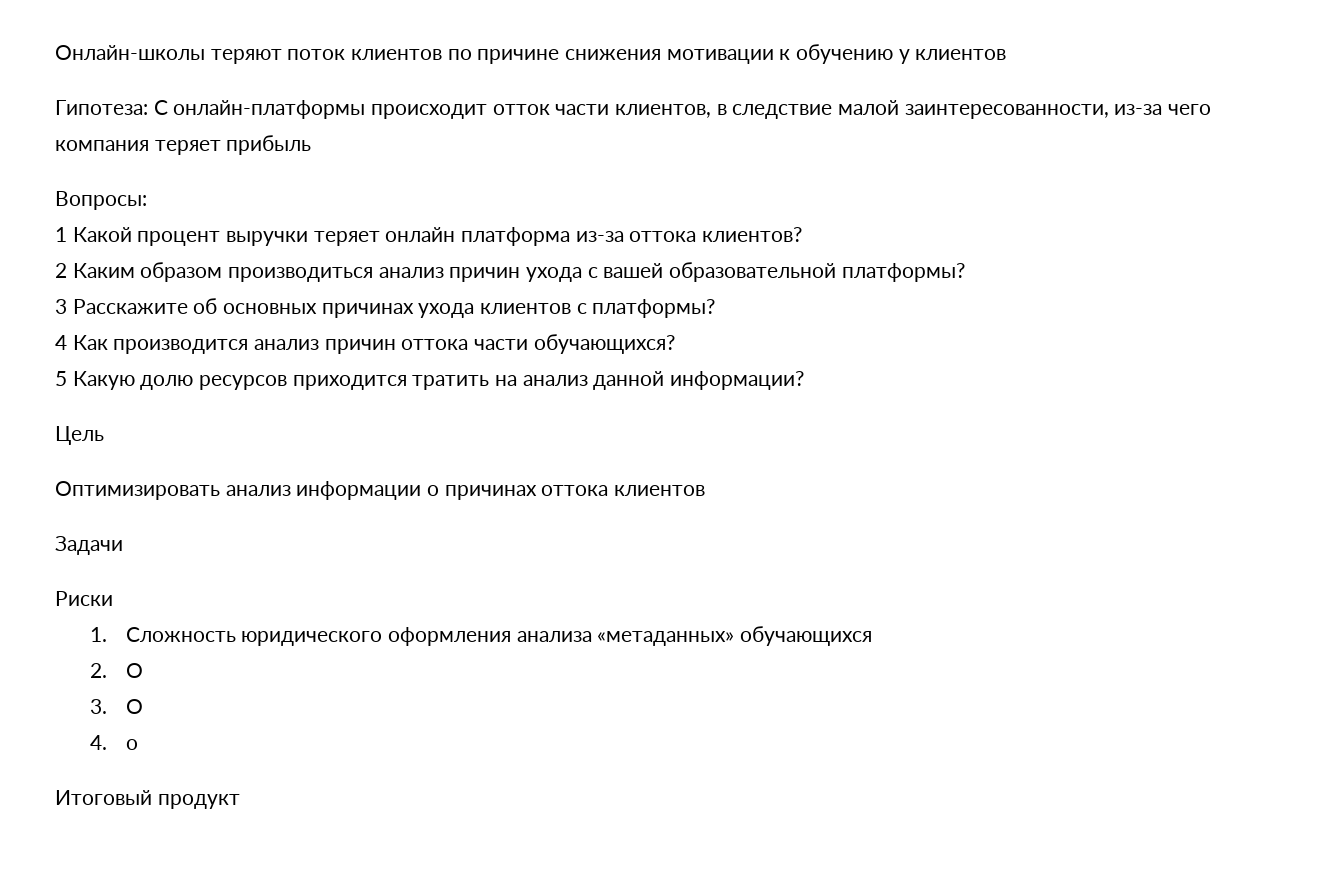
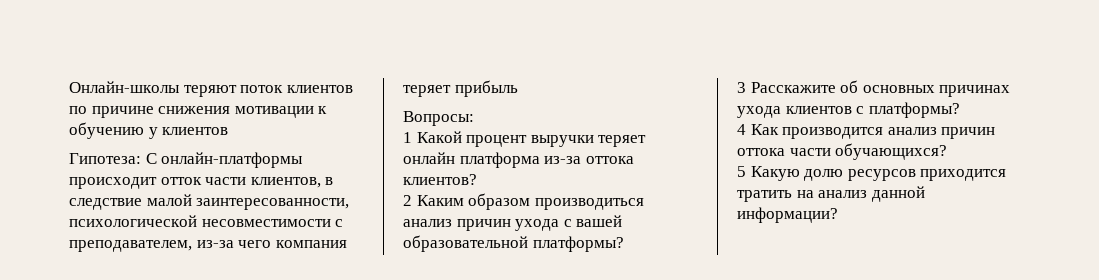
- Гипотеза: С онлайн-платформы происходит отток части клиентов, в следствие малой заинтересованности, из-за чего компания теряет прибыль
+ Гипотеза: С онлайн-платформы происходит отток части клиентов, в следствие малой заинтересованности, психологической несовместимости с преподавателем, из-за чего компания теряет прибыль
- Цель
- Оптимизировать анализ информации о причинах оттока клиентов
- Задачи
- Риски
- 1. Сложность юридического оформления анализа «метаданных» обучающихся
- 2. О
- 3. О
- 4. о
- Итоговый продукт

